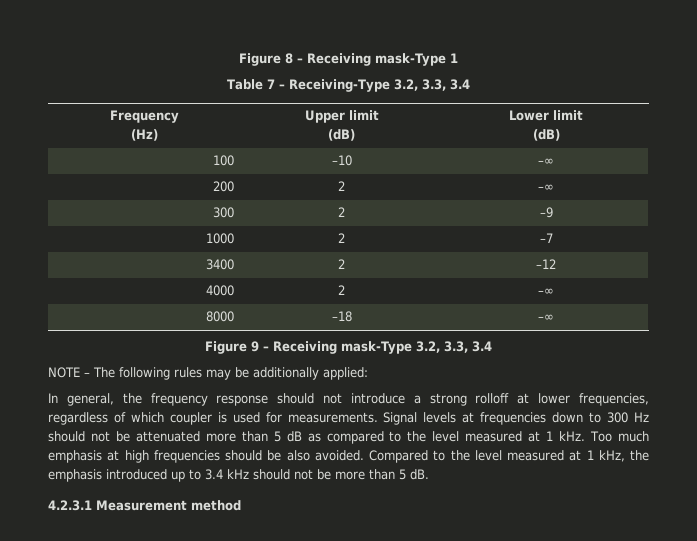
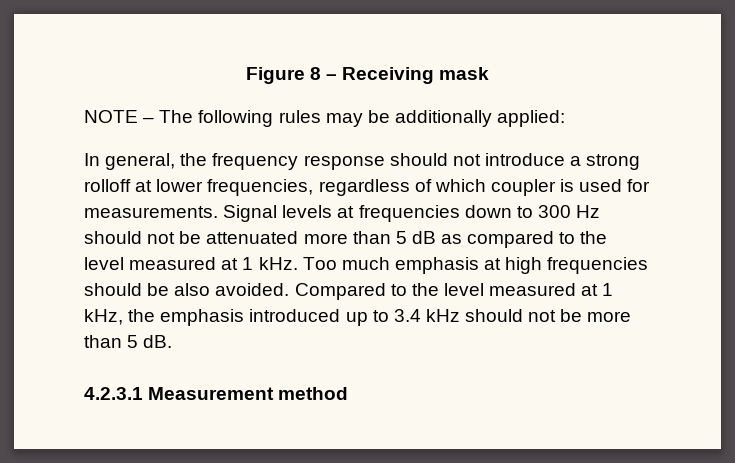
- Figure 8 – Receiving mask-Type 1
- Table 7 – Receiving-Type 3.2, 3.3, 3.4
- Frequency
- (Hz) | Upper limit
- (dB) | Lower limit
- (dB)
- 100 | –10 | –∞
- 200 | 2 | –∞
- 300 | 2 | –9
- 1000 | 2 | –7
- 3400 | 2 | –12
- 4000 | 2 | –∞
- 8000 | –18 | –∞
- Figure 9 – Receiving mask-Type 3.2, 3.3, 3.4
+ Figure 8 – Receiving mask

